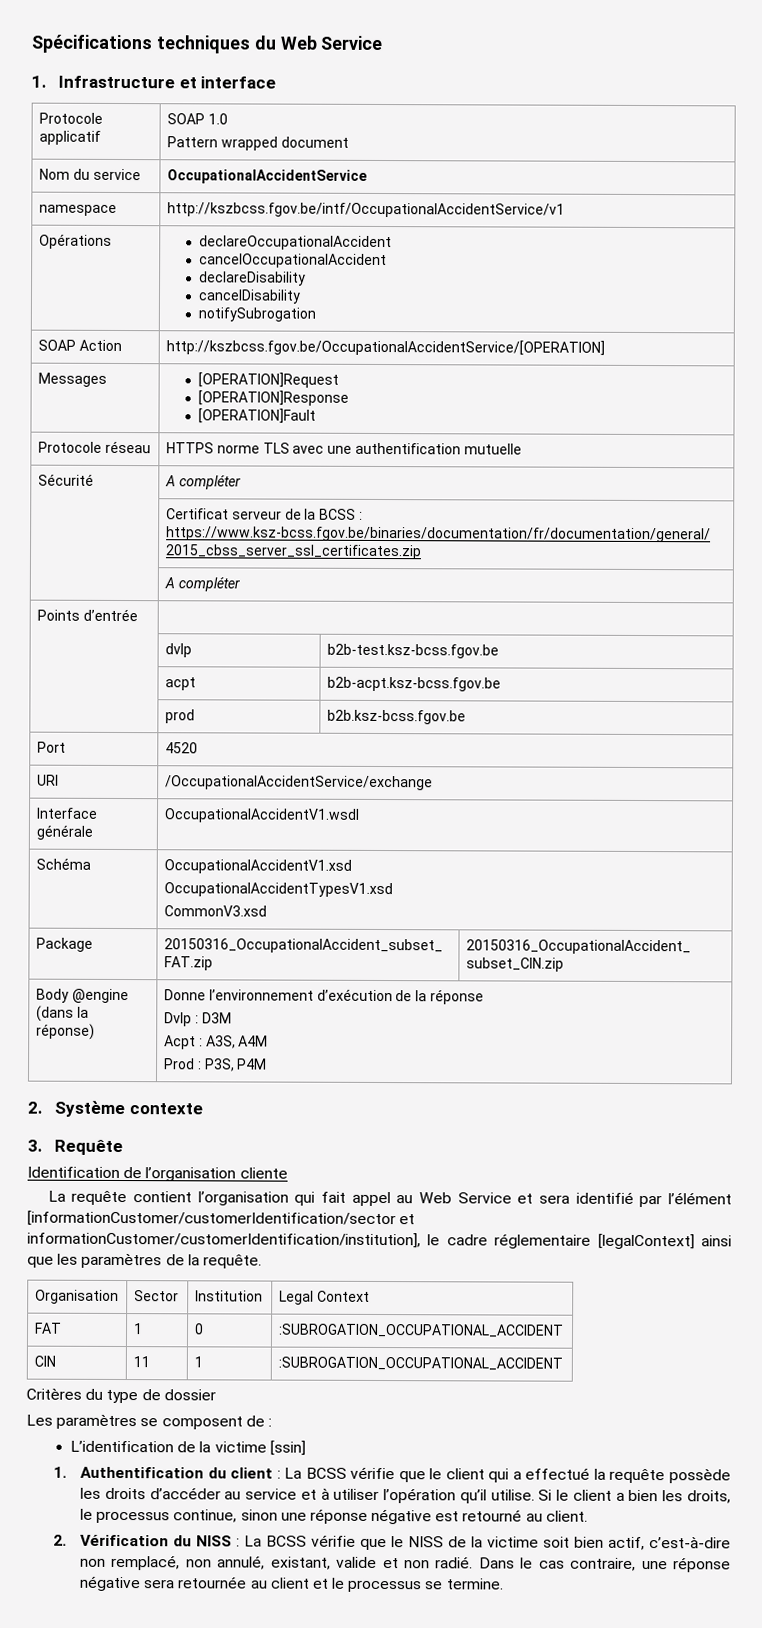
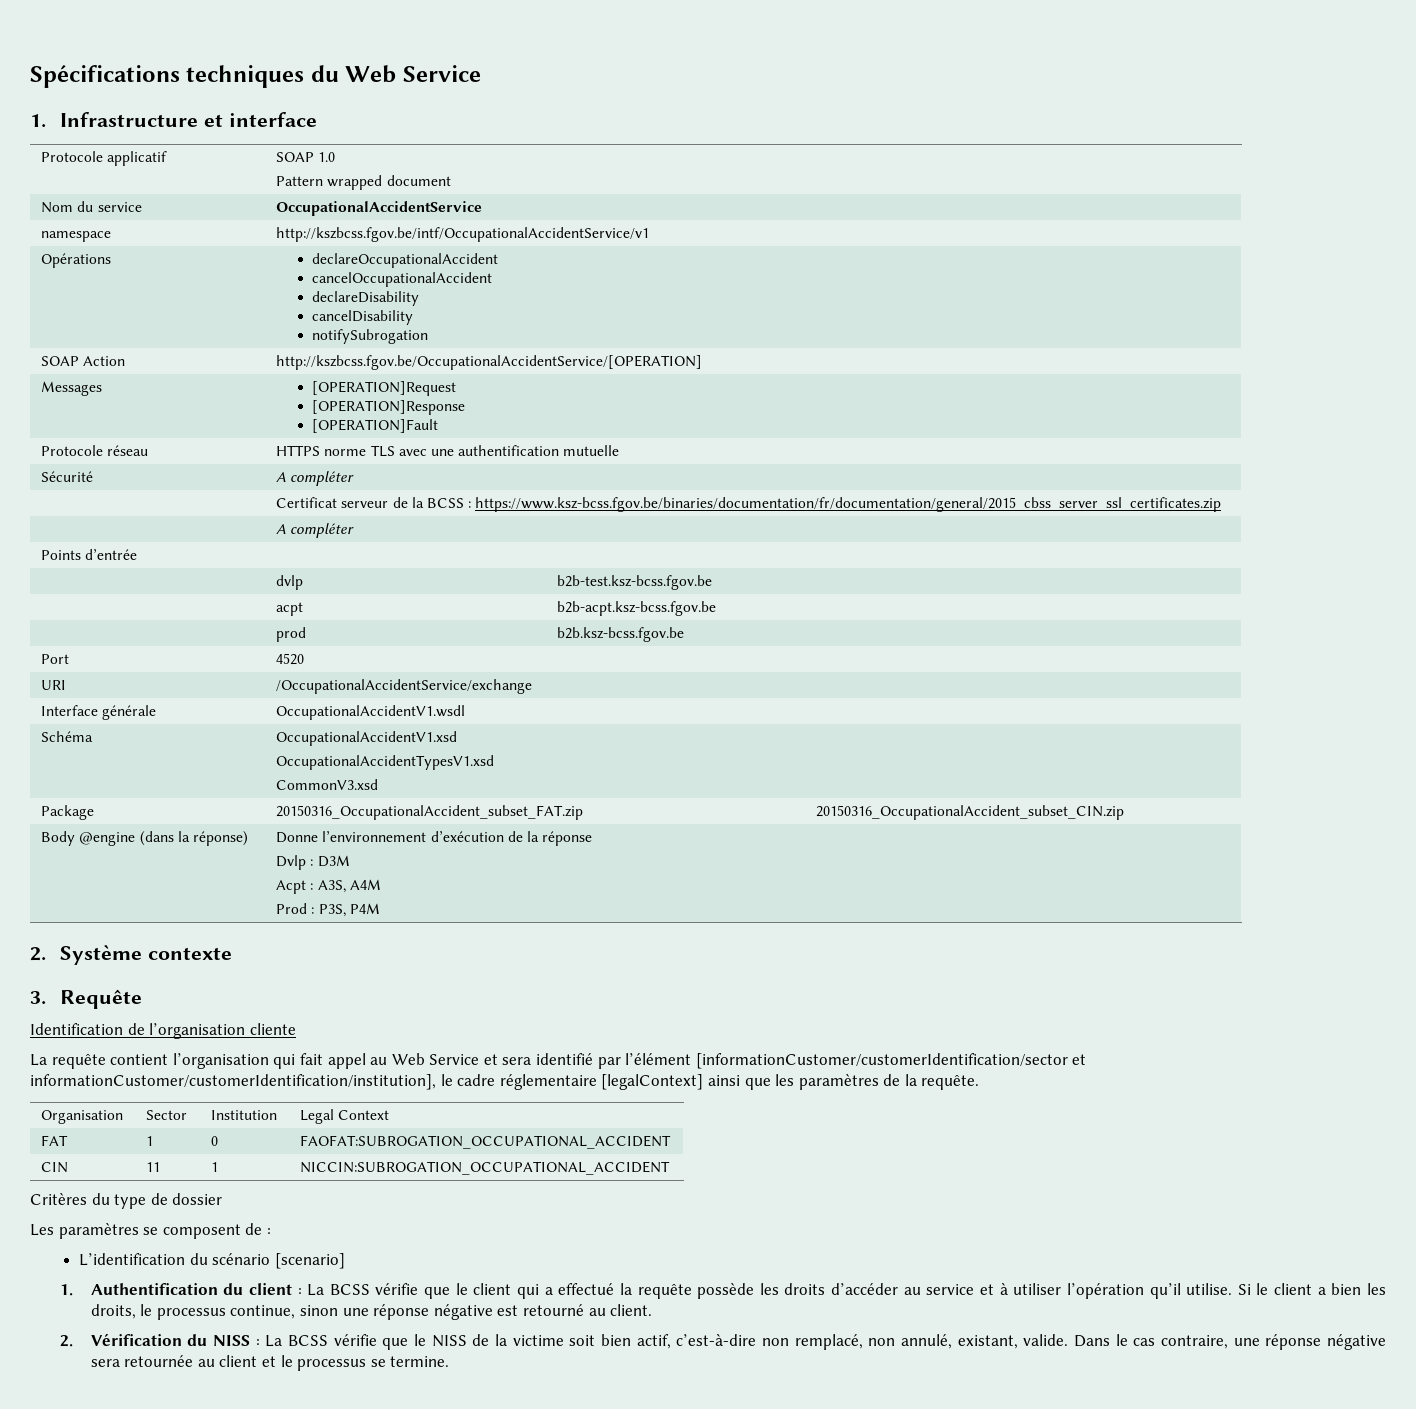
- FAT | 1 | 0 | :SUBROGATION_OCCUPATIONAL_ACCIDENT
+ FAT | 1 | 0 | FAOFAT:SUBROGATION_OCCUPATIONAL_ACCIDENT
- CIN | 11 | 1 | :SUBROGATION_OCCUPATIONAL_ACCIDENT
+ CIN | 11 | 1 | NICCIN:SUBROGATION_OCCUPATIONAL_ACCIDENT
- L’identification de la victime [ssin]
+ L’identification du scénario [scenario]
- 2. Vérification du NISS : La BCSS vérifie que le NISS de la victime soit bien actif, c’est-à-dire non remplacé, non annulé, existant, valide et non radié.
+ 2. Vérification du NISS : La BCSS vérifie que le NISS de la victime soit bien actif, c’est-à-dire non remplacé, non annulé, existant, valide.

